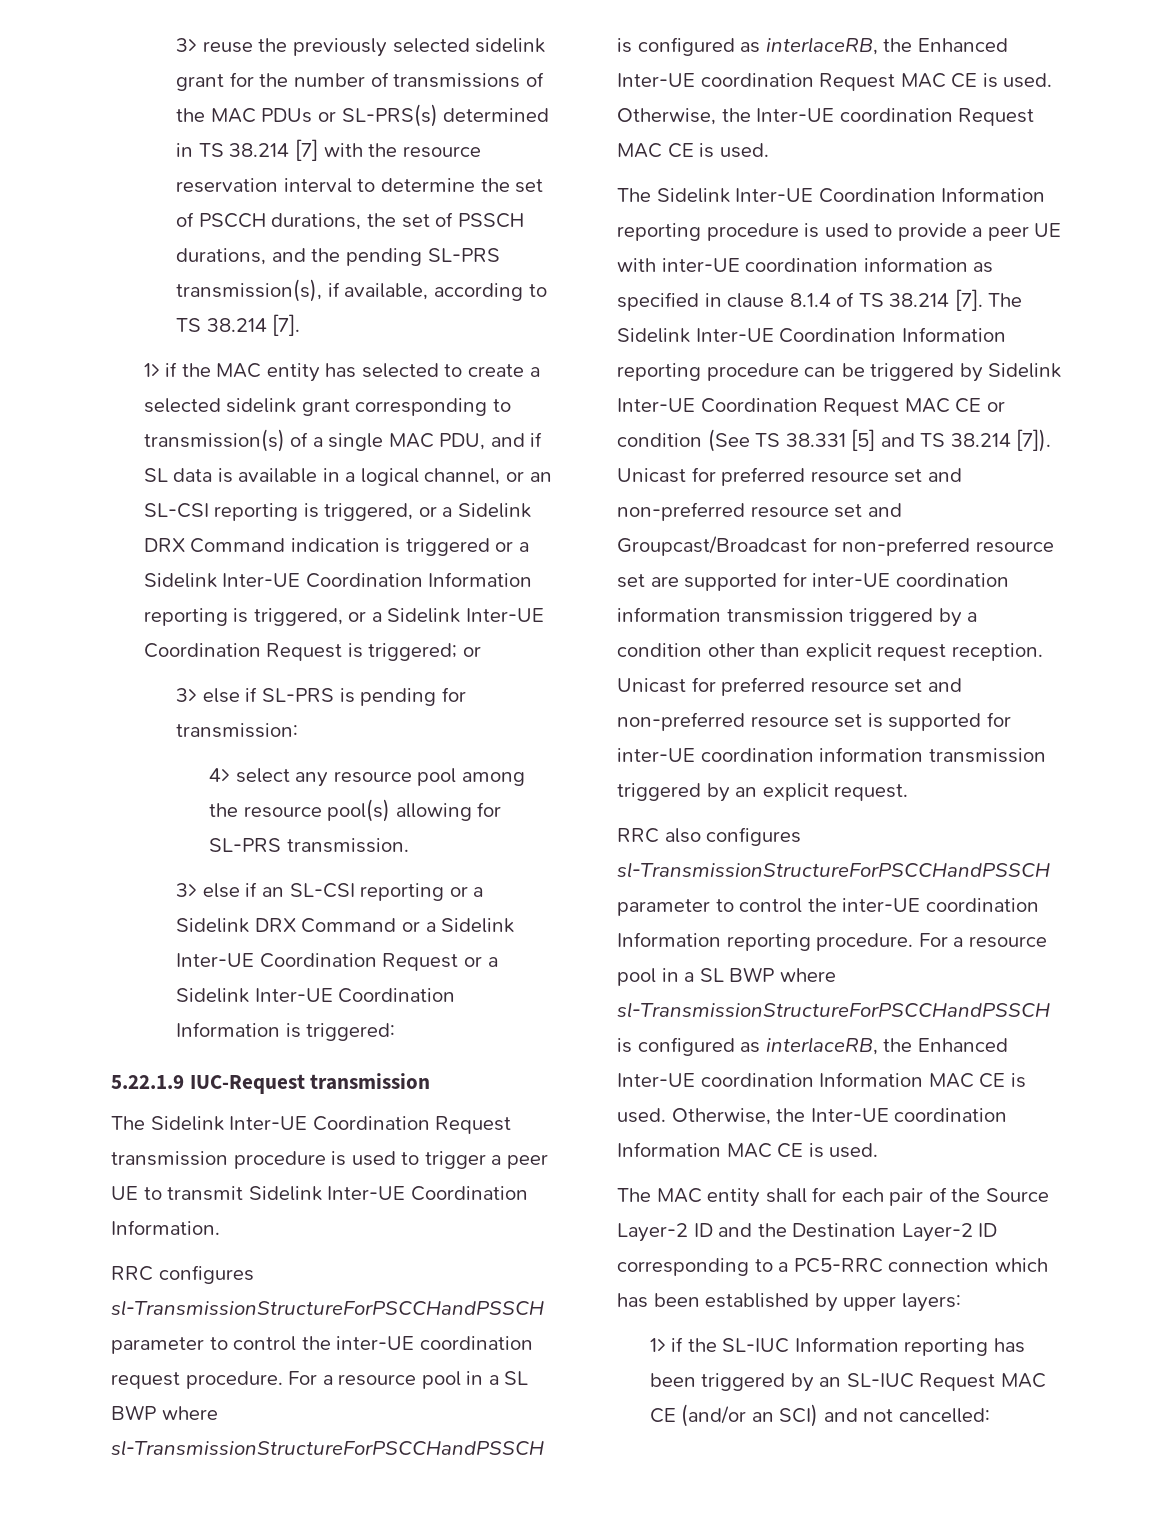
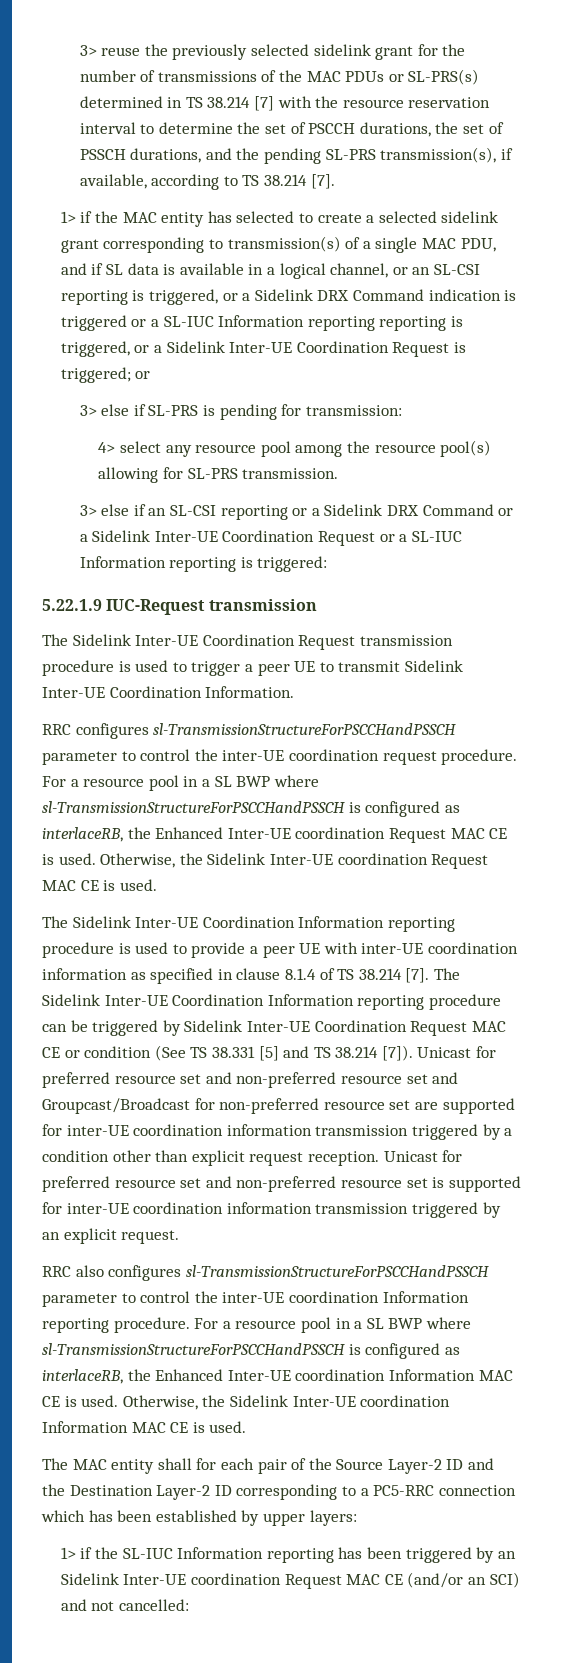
- 1> if the MAC entity has selected to create a selected sidelink grant corresponding to transmission(s) of a single MAC PDU, and if SL data is available in a logical channel, or an SL-CSI reporting is triggered, or a Sidelink DRX Command indication is triggered or a Sidelink Inter-UE Coordination Information reporting is triggered, or a Sidelink Inter-UE Coordination Request is triggered; or
+ 1> if the MAC entity has selected to create a selected sidelink grant corresponding to transmission(s) of a single MAC PDU, and if SL data is available in a logical channel, or an SL-CSI reporting is triggered, or a Sidelink DRX Command indication is triggered or a SL-IUC Information reporting reporting is triggered, or a Sidelink Inter-UE Coordination Request is triggered; or
- 3> else if an SL-CSI reporting or a Sidelink DRX Command or a Sidelink Inter-UE Coordination Request or a Sidelink Inter-UE Coordination Information is triggered:
+ 3> else if an SL-CSI reporting or a Sidelink DRX Command or a Sidelink Inter-UE Coordination Request or a SL-IUC Information reporting is triggered:
- Otherwise, the Inter-UE coordination Request MAC CE is used.
+ Otherwise, the Sidelink Inter-UE coordination Request MAC CE is used.
- Otherwise, the Inter-UE coordination Information MAC CE is used.
+ Otherwise, the Sidelink Inter-UE coordination Information MAC CE is used.
- 1> if the SL-IUC Information reporting has been triggered by an SL-IUC Request MAC CE (and/or an SCI) and not cancelled:
+ 1> if the SL-IUC Information reporting has been triggered by an Sidelink Inter-UE coordination Request MAC CE (and/or an SCI) and not cancelled:

